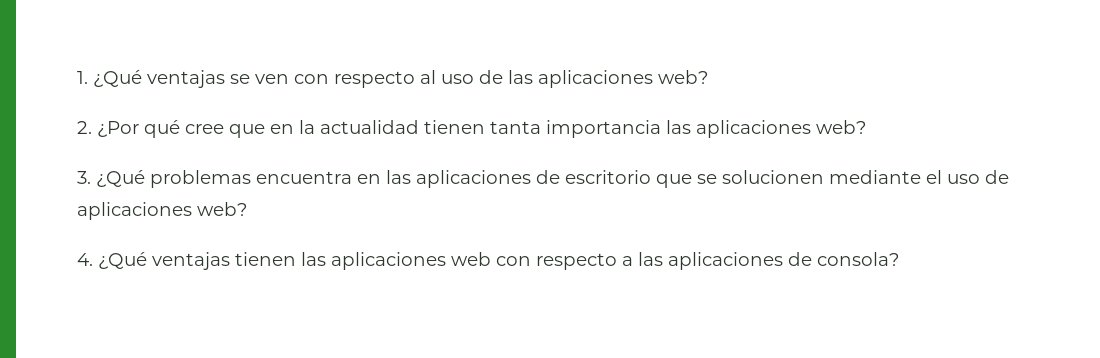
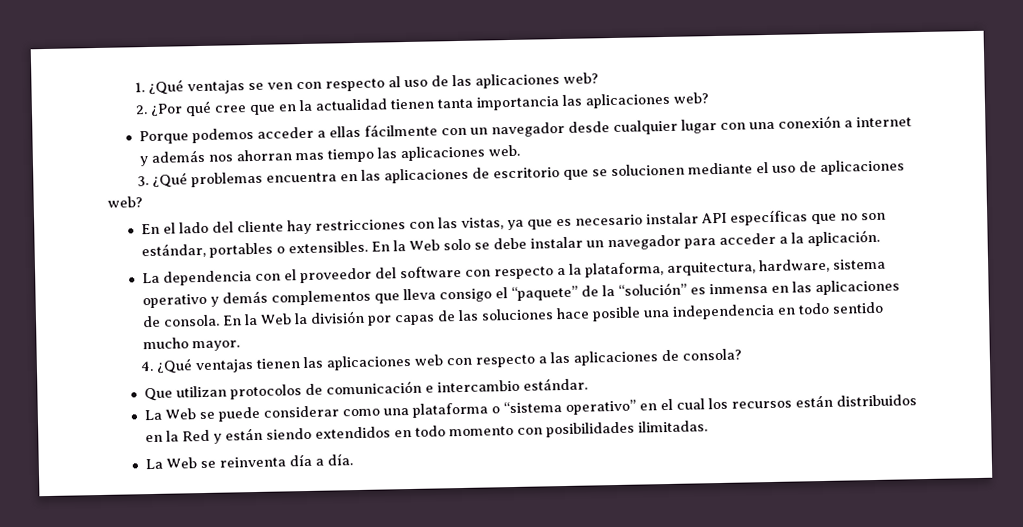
+ Porque podemos acceder a ellas fácilmente con un navegador desde cualquier lugar con una conexión a internet y además nos ahorran mas tiempo las aplicaciones web.
+ En el lado del cliente hay restricciones con las vistas, ya que es necesario instalar API específicas que no son estándar, portables o extensibles. En la Web solo se debe instalar un navegador para acceder a la aplicación.
+ La dependencia con el proveedor del software con respecto a la plataforma, arquitectura, hardware, sistema operativo y demás complementos que lleva consigo el “paquete” de la “solución” es inmensa en las aplicaciones de consola. En la Web la división por capas de las soluciones hace posible una independencia en todo sentido mucho mayor.
+ Que utilizan protocolos de comunicación e intercambio estándar.
+ La Web se puede considerar como una plataforma o “sistema operativo” en el cual los recursos están distribuidos en la Red y están siendo extendidos en todo momento con posibilidades ilimitadas.
+ La Web se reinventa día a día.

